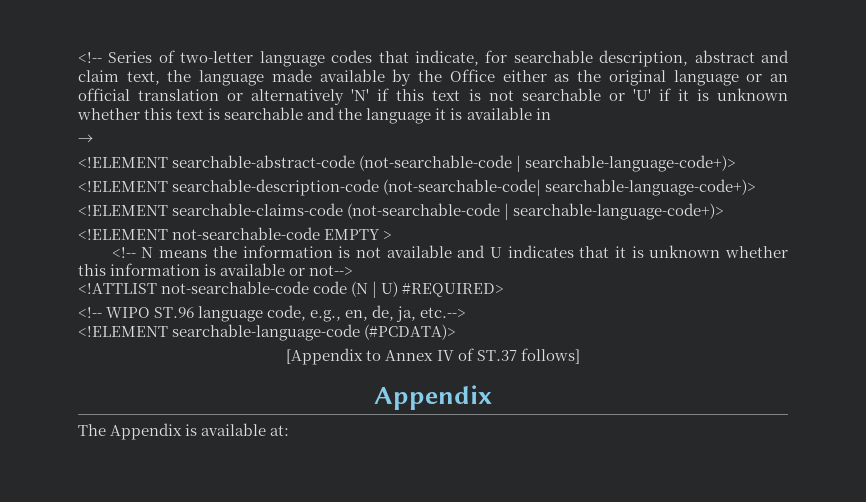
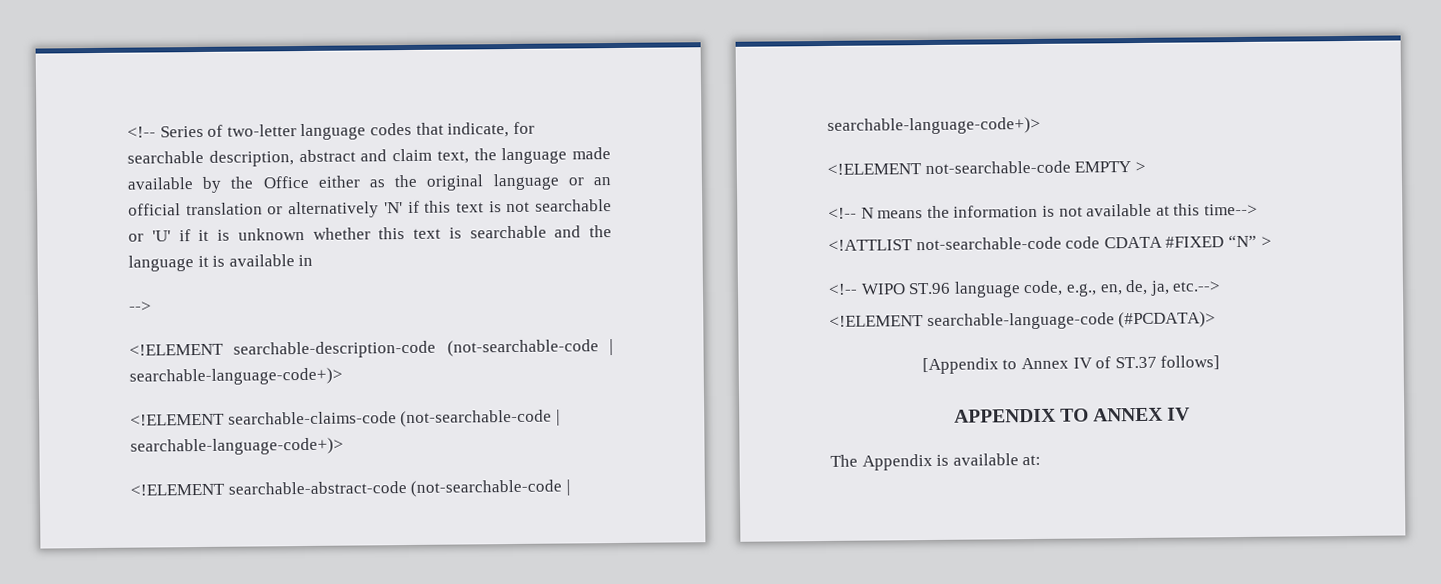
- →
+ -->
+ <!ELEMENT searchable-description-code (not-searchable-code | searchable-language-code+)>
+ <!ELEMENT searchable-claims-code (not-searchable-code | searchable-language-code+)>
  <!ELEMENT searchable-abstract-code (not-searchable-code | searchable-language-code+)>
- <!ELEMENT searchable-description-code (not-searchable-code| searchable-language-code+)>
- <!ELEMENT searchable-claims-code (not-searchable-code | searchable-language-code+)>
- <!-- N means the information is not available and U indicates that it is unknown whether this information is available or not-->
+ <!-- N means the information is not available at this time-->
- <!ATTLIST not-searchable-code code (N | U) #REQUIRED>
+ <!ATTLIST not-searchable-code code CDATA #FIXED “N” >
  [Appendix to Annex IV of ST.37 follows]
- Appendix
+ APPENDIX TO ANNEX IV

